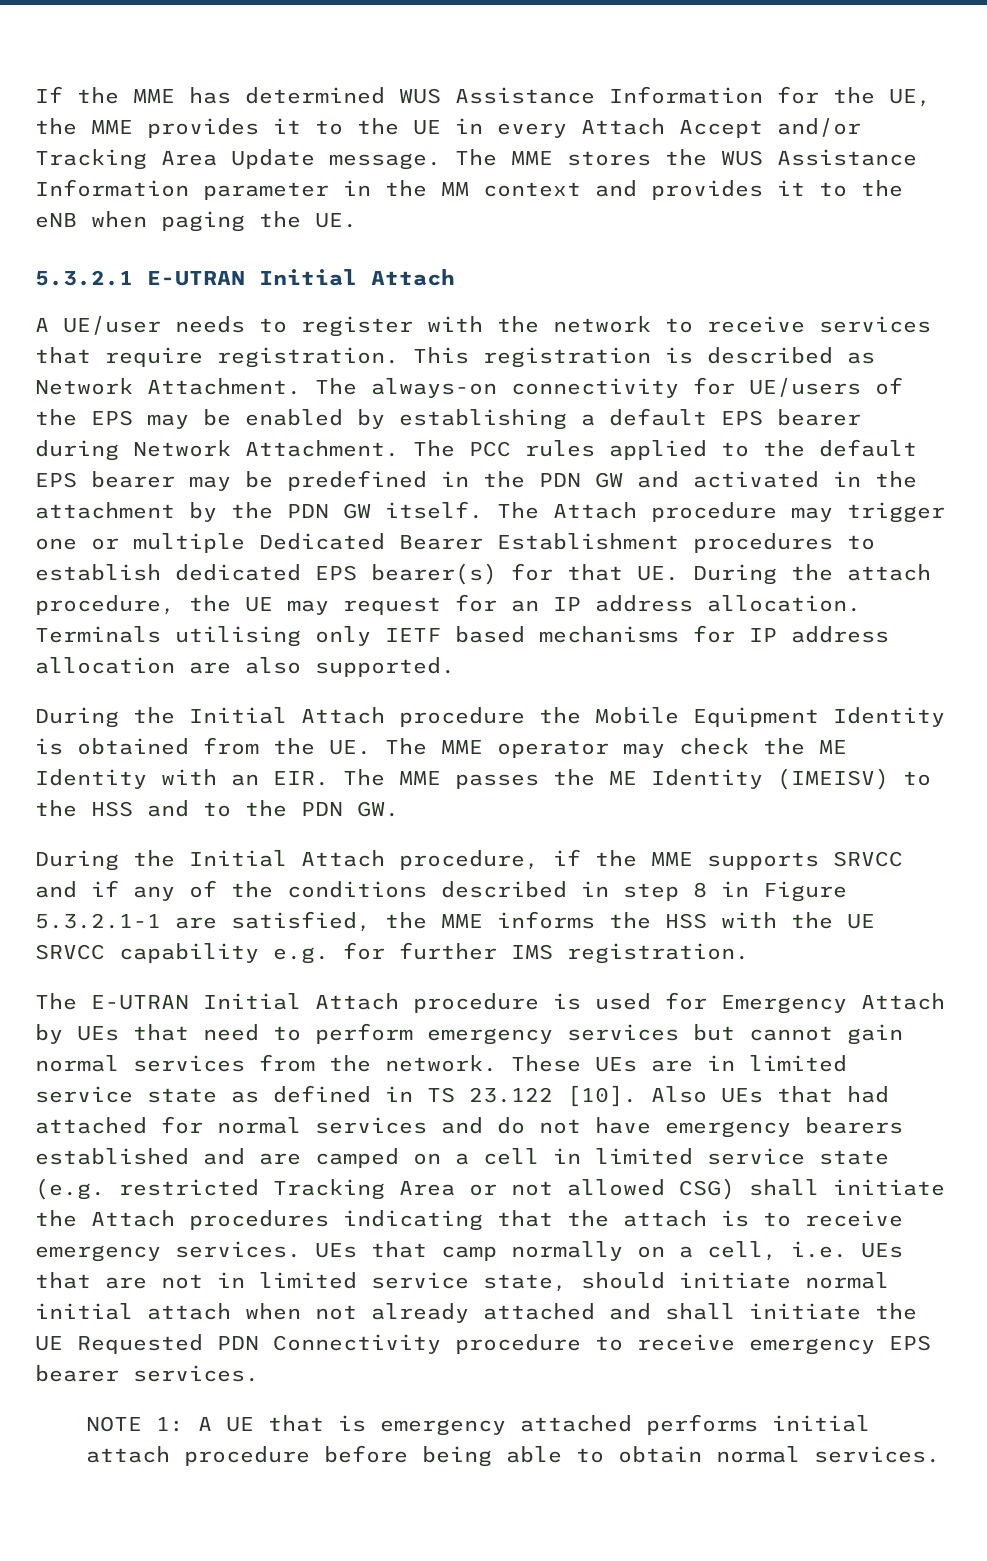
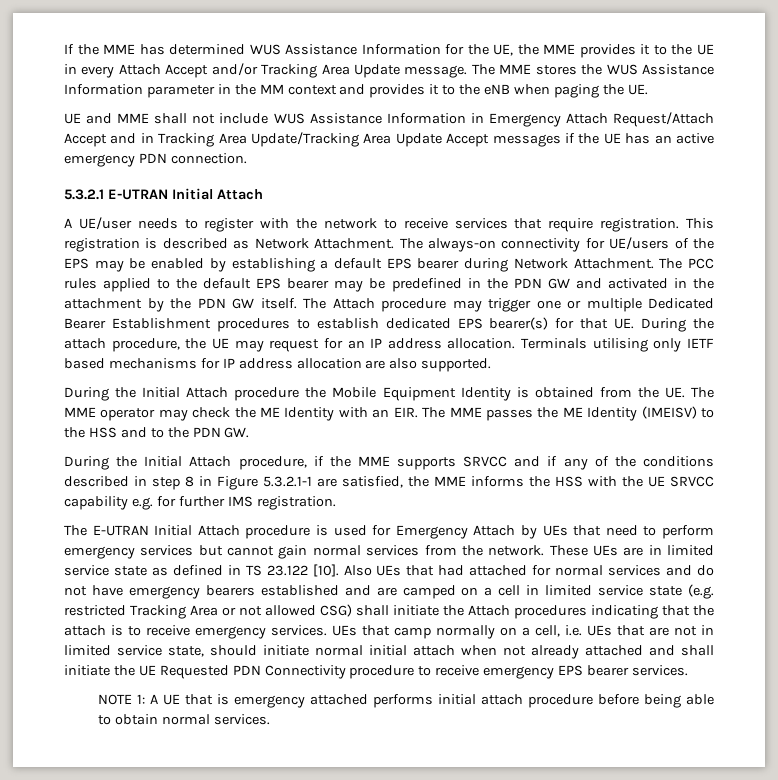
+ UE and MME shall not include WUS Assistance Information in Emergency Attach Request/Attach Accept and in Tracking Area Update/Tracking Area Update Accept messages if the UE has an active emergency PDN connection.

